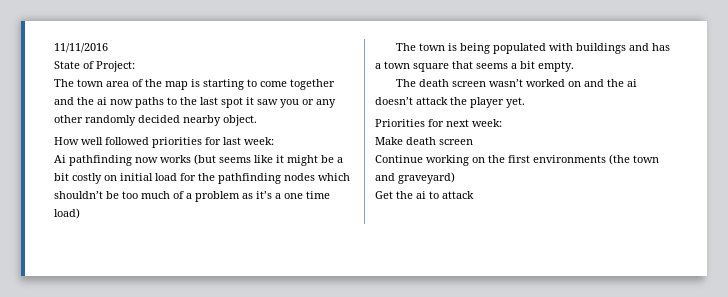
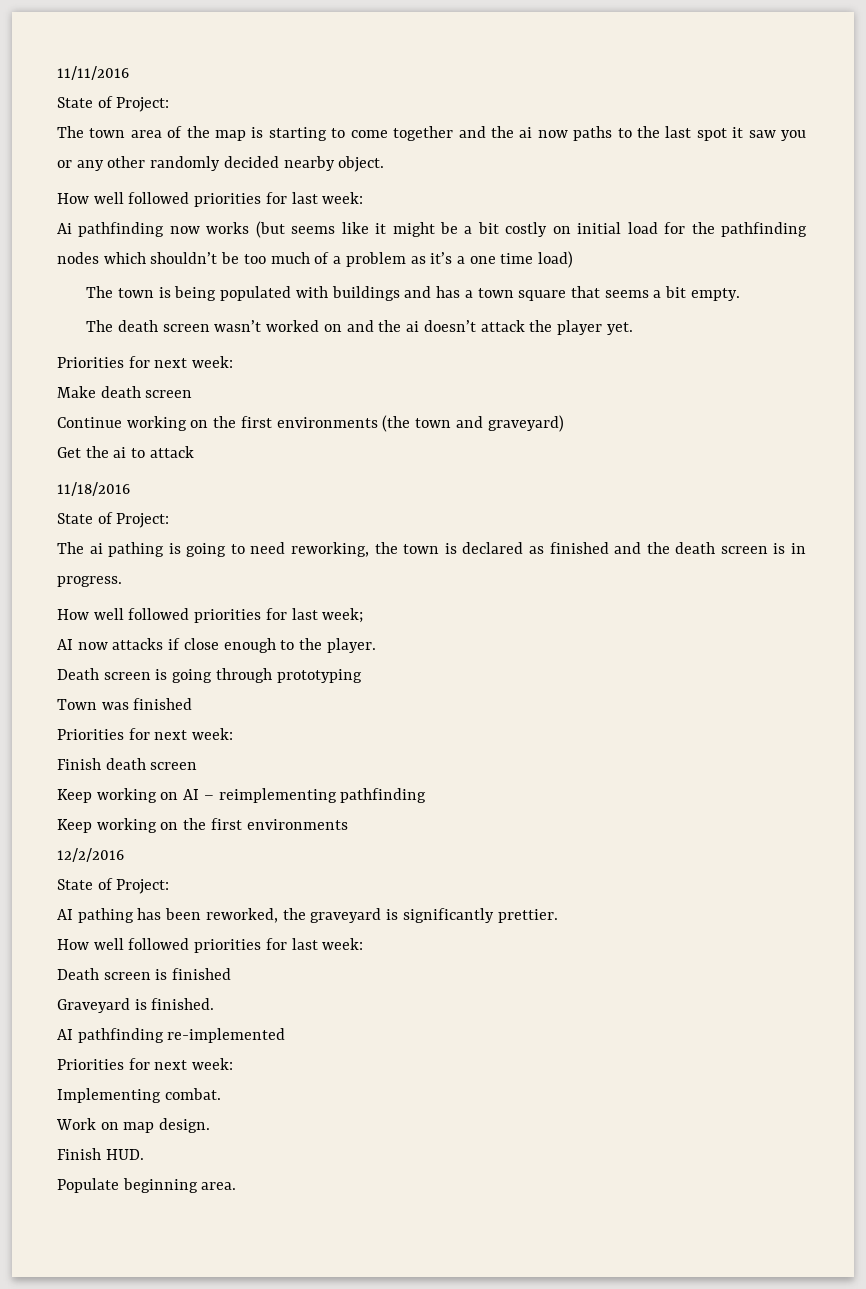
+ 11/18/2016
+ State of Project:
+ The ai pathing is going to need reworking, the town is declared as finished and the death screen is in progress.
+ How well followed priorities for last week;
+ AI now attacks if close enough to the player.
+ Death screen is going through prototyping
+ Town was finished
+ Priorities for next week:
+ Finish death screen
+ Keep working on AI – reimplementing pathfinding
+ Keep working on the first environments
+ 12/2/2016
+ State of Project:
+ AI pathing has been reworked, the graveyard is significantly prettier.
+ How well followed priorities for last week:
+ Death screen is finished
+ Graveyard is finished.
+ AI pathfinding re-implemented
+ Priorities for next week:
+ Implementing combat.
+ Work on map design.
+ Finish HUD.
+ Populate beginning area.

